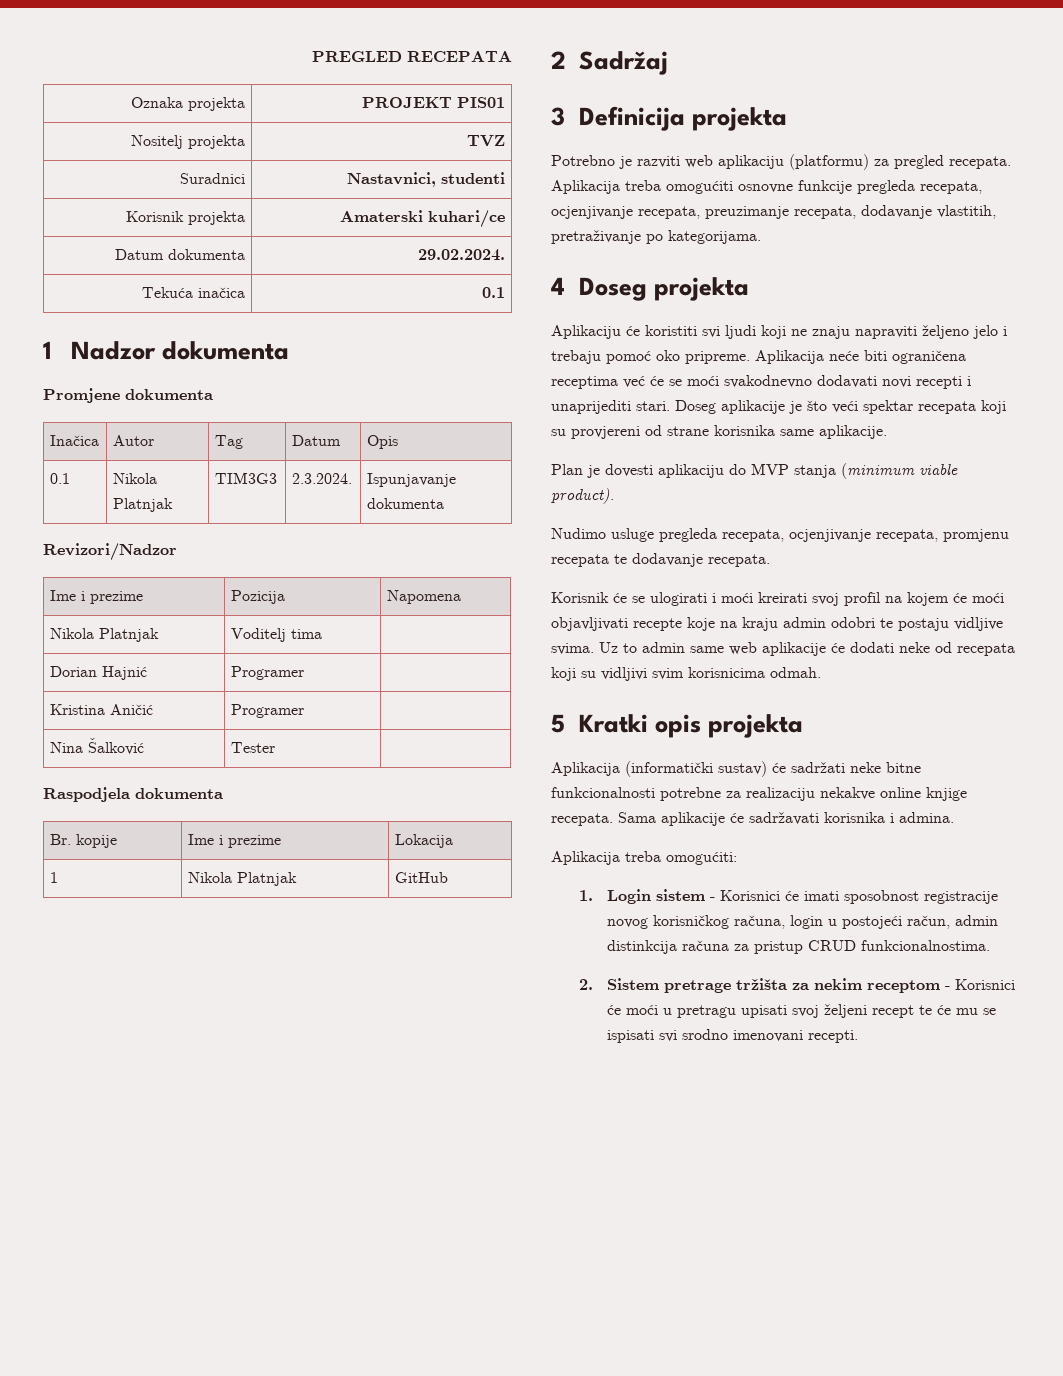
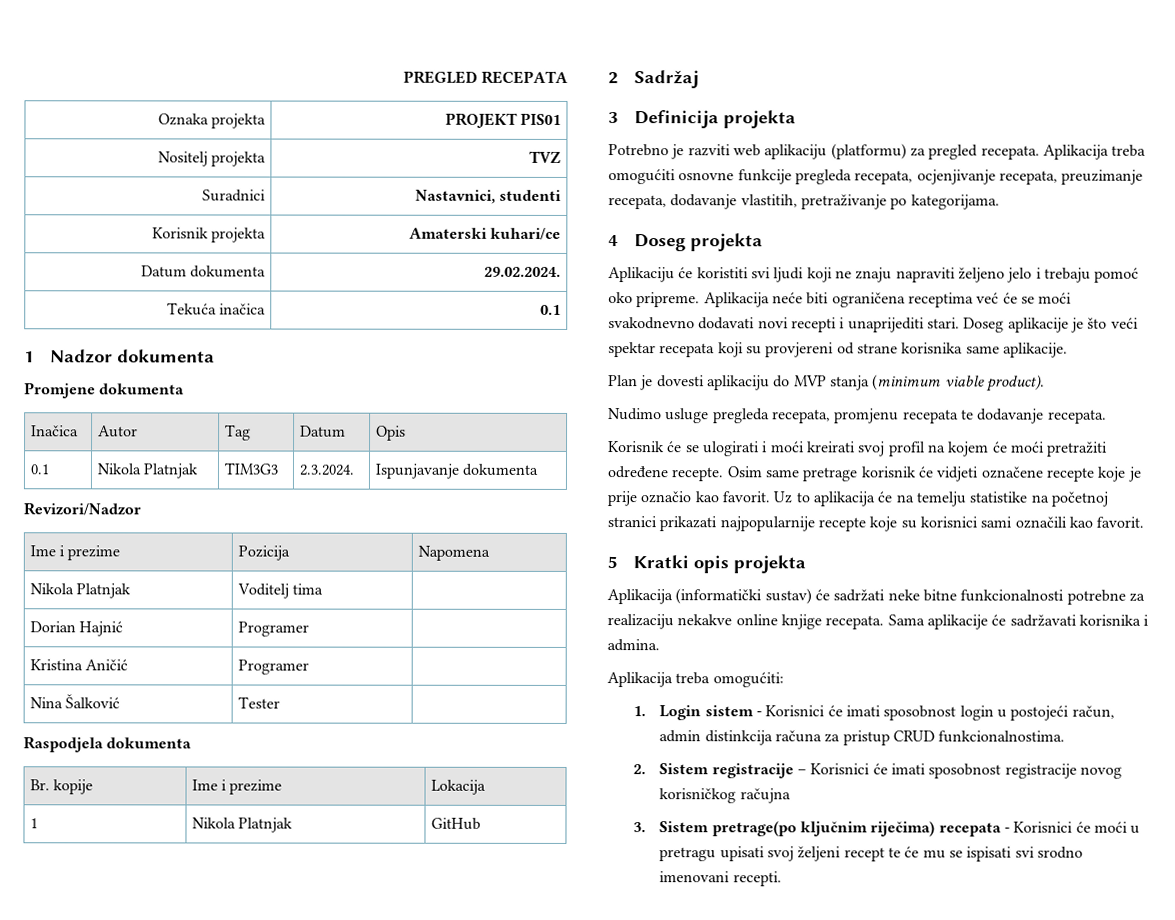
- Nudimo usluge pregleda recepata, ocjenjivanje recepata, promjenu recepata te dodavanje recepata.
+ Nudimo usluge pregleda recepata, promjenu recepata te dodavanje recepata.
- Korisnik će se ulogirati i moći kreirati svoj profil na kojem će moći objavljivati recepte koje na kraju admin odobri te postaju vidljive svima. Uz to admin same web aplikacije će dodati neke od recepata koji su vidljivi svim korisnicima odmah.
+ Korisnik će se ulogirati i moći kreirati svoj profil na kojem će moći pretražiti određene recepte. Osim same pretrage korisnik će vidjeti označene recepte koje je prije označio kao favorit. Uz to aplikacija će na temelju statistike na početnoj stranici prikazati najpopularnije recepte koje su korisnici sami označili kao favorit.
- 1. Login sistem - Korisnici će imati sposobnost registracije novog korisničkog računa, login u postojeći račun, admin distinkcija računa za pristup CRUD funkcionalnostima.
+ 1. Login sistem - Korisnici će imati sposobnost login u postojeći račun, admin distinkcija računa za pristup CRUD funkcionalnostima.
- 2. Sistem pretrage tržišta za nekim receptom - Korisnici će moći u pretragu upisati svoj željeni recept te će mu se ispisati svi srodno imenovani recepti.
+ 2. Sistem registracije – Korisnici će imati sposobnost registracije novog korisničkog račujna
+ 3. Sistem pretrage(po ključnim riječima) recepata - Korisnici će moći u pretragu upisati svoj željeni recept te će mu se ispisati svi srodno imenovani recepti.

